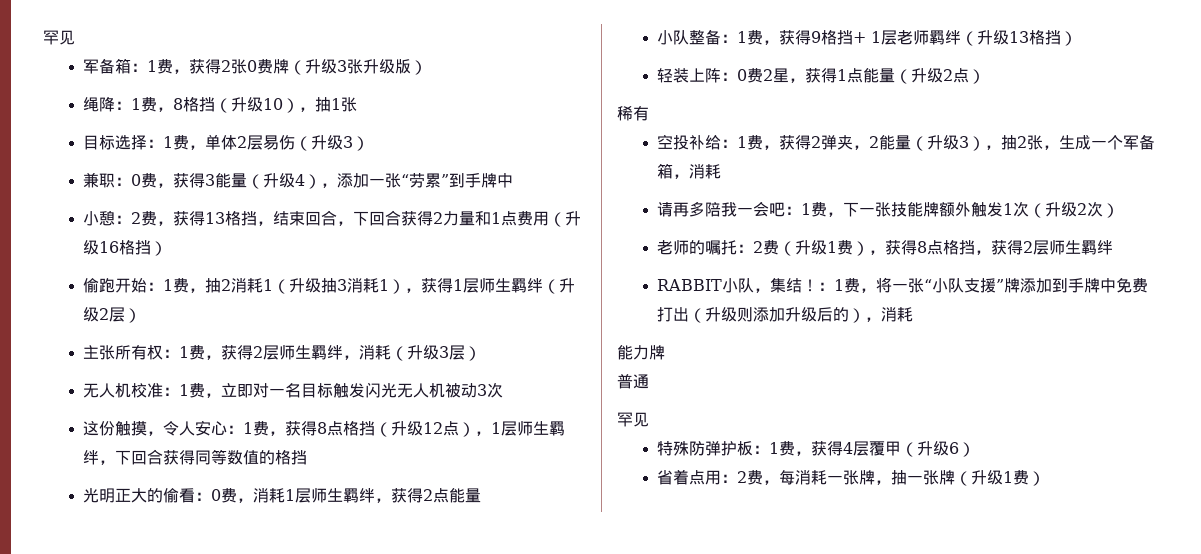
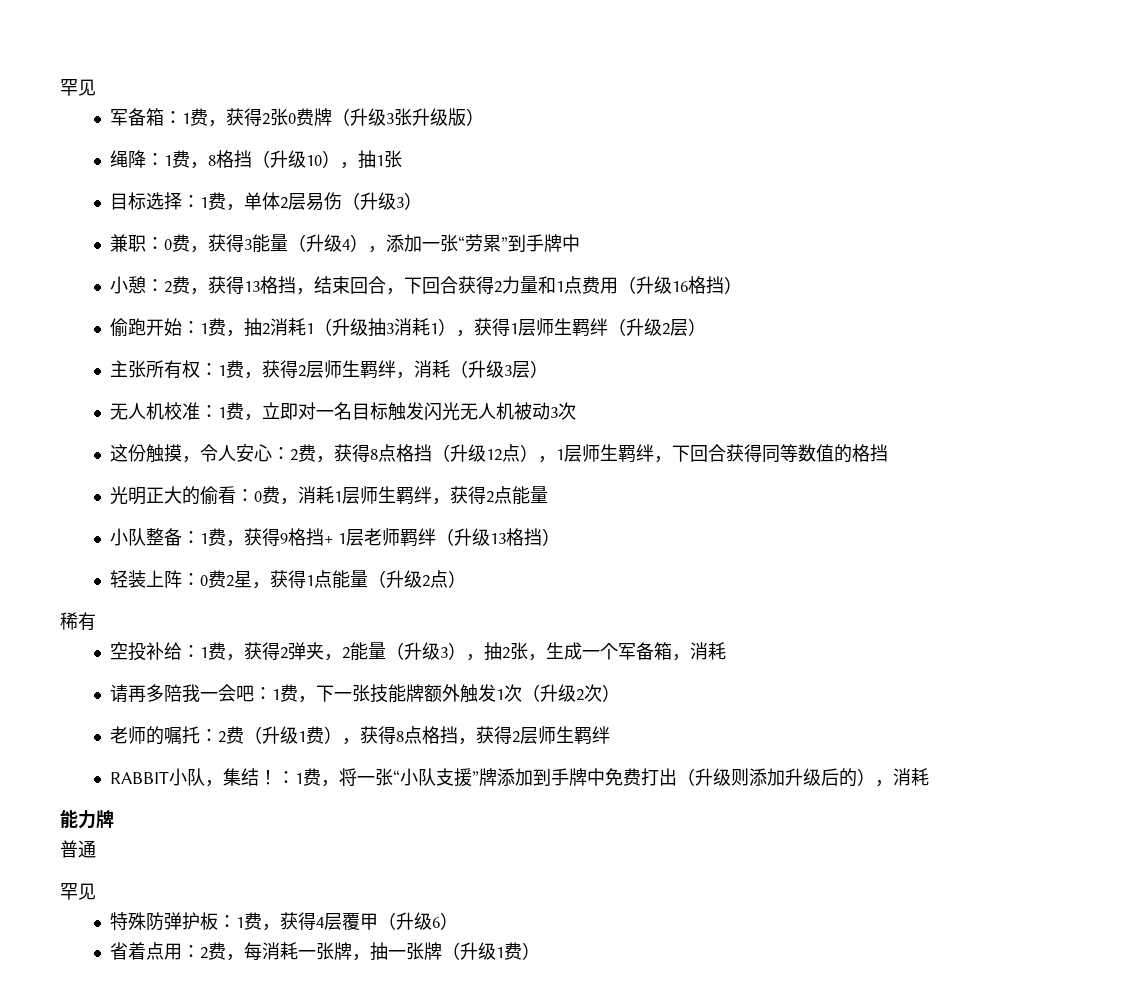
- 这份触摸，令人安心：1费，获得8点格挡（升级12点），1层师生羁绊，下回合获得同等数值的格挡
+ 这份触摸，令人安心：2费，获得8点格挡（升级12点），1层师生羁绊，下回合获得同等数值的格挡

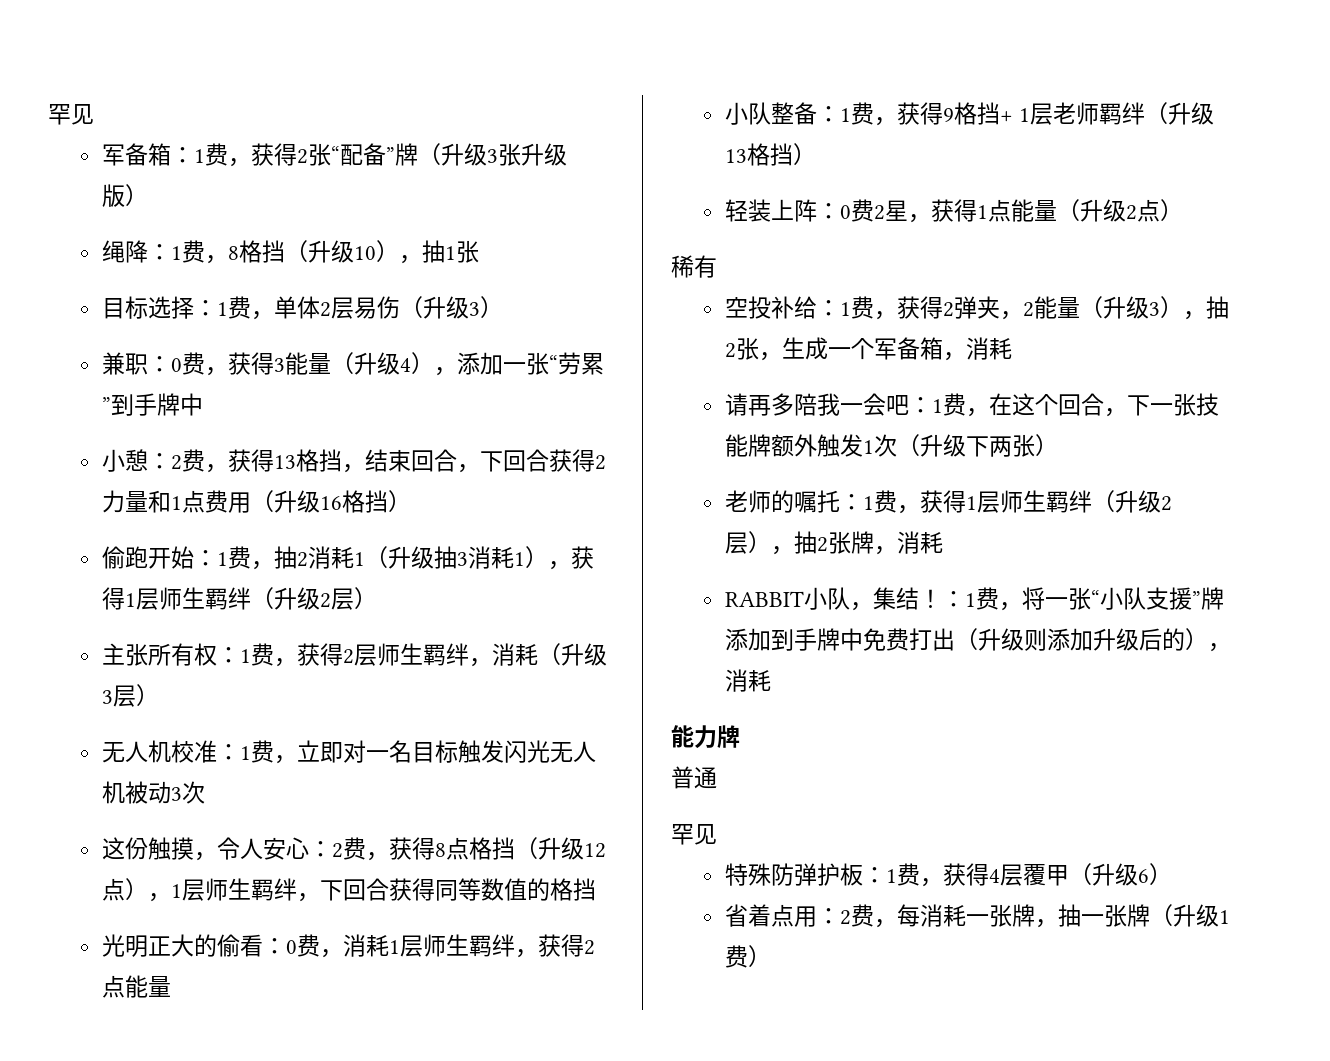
- 军备箱：1费，获得2张0费牌（升级3张升级版）
+ 军备箱：1费，获得2张“配备”牌（升级3张升级版）
- 请再多陪我一会吧：1费，下一张技能牌额外触发1次（升级2次）
+ 请再多陪我一会吧：1费，在这个回合，下一张技能牌额外触发1次（升级下两张）
- 老师的嘱托：2费（升级1费），获得8点格挡，获得2层师生羁绊
+ 老师的嘱托：1费，获得1层师生羁绊（升级2层），抽2张牌，消耗

